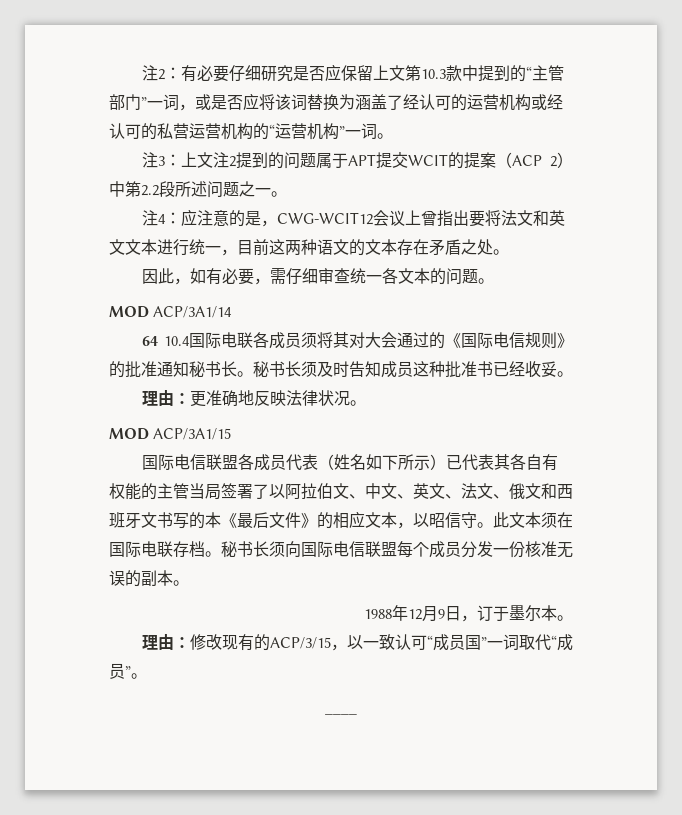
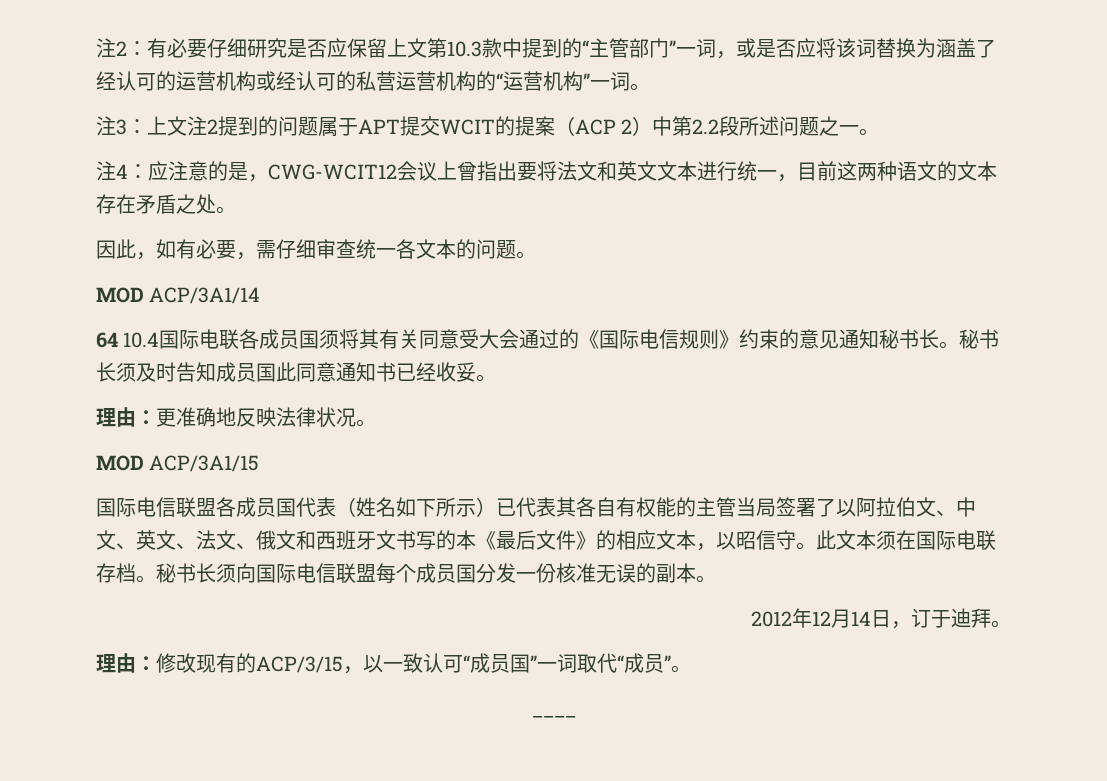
- 64 10.4国际电联各成员须将其对大会通过的《国际电信规则》的批准通知秘书长。
+ 64 10.4国际电联各成员国须将其有关同意受大会通过的《国际电信规则》约束的意见通知秘书长。
- 秘书长须及时告知成员这种批准书已经收妥。
+ 秘书长须及时告知成员国此同意通知书已经收妥。
- 国际电信联盟各成员代表（姓名如下所示）已代表其各自有权能的主管当局签署了以阿拉伯文、中文、英文、法文、俄文和西班牙文书写的本《最后文件》的相应文本，以昭信守。
+ 国际电信联盟各成员国代表（姓名如下所示）已代表其各自有权能的主管当局签署了以阿拉伯文、中文、英文、法文、俄文和西班牙文书写的本《最后文件》的相应文本，以昭信守。
- 秘书长须向国际电信联盟每个成员分发一份核准无误的副本。
+ 秘书长须向国际电信联盟每个成员国分发一份核准无误的副本。
- 1988年12月9日，订于墨尔本。
+ 2012年12月14日，订于迪拜。

